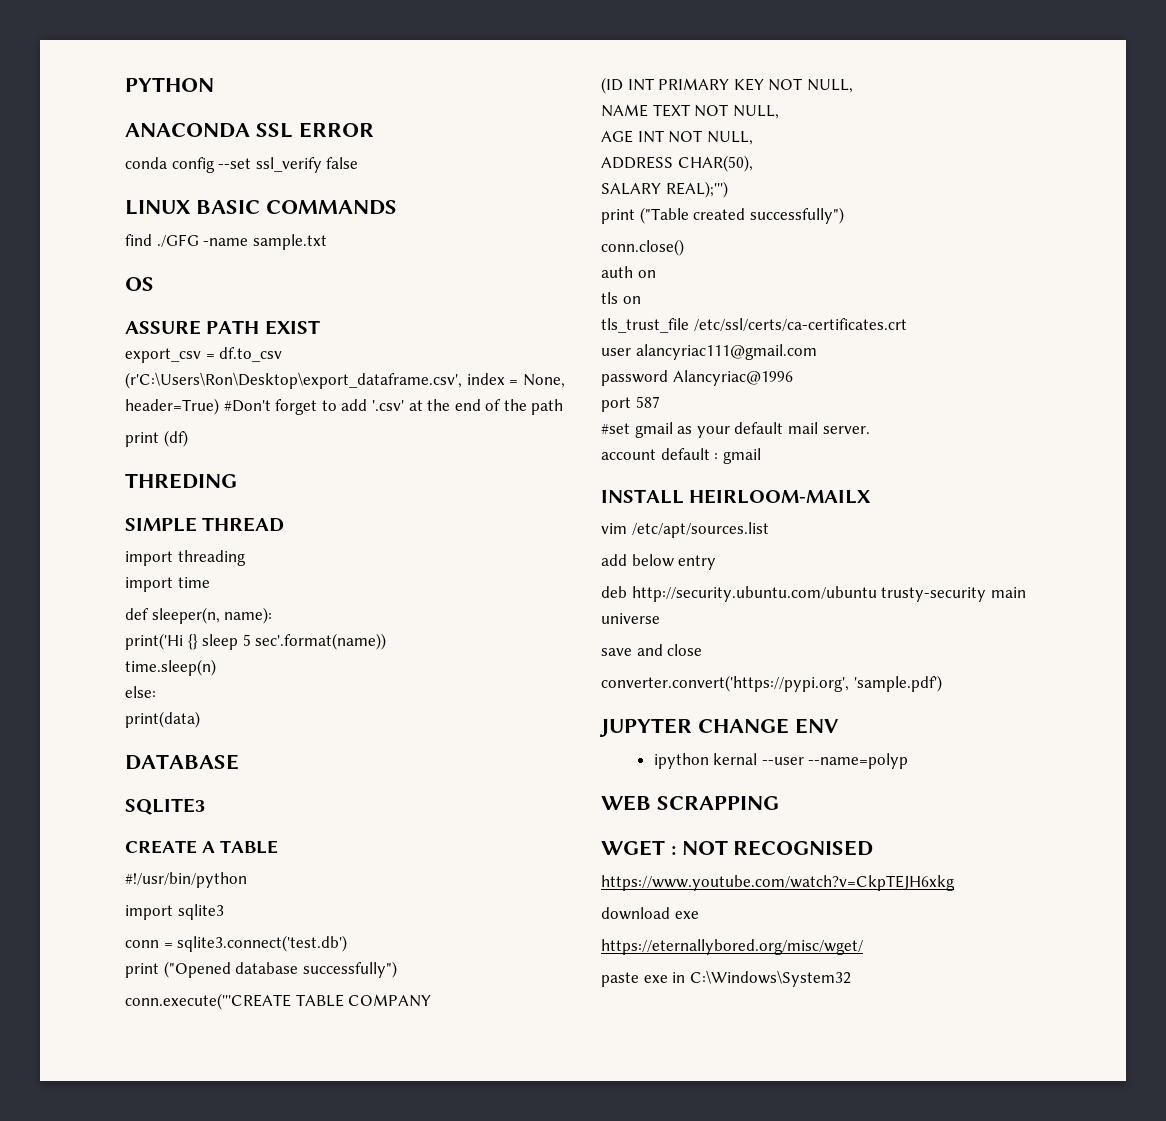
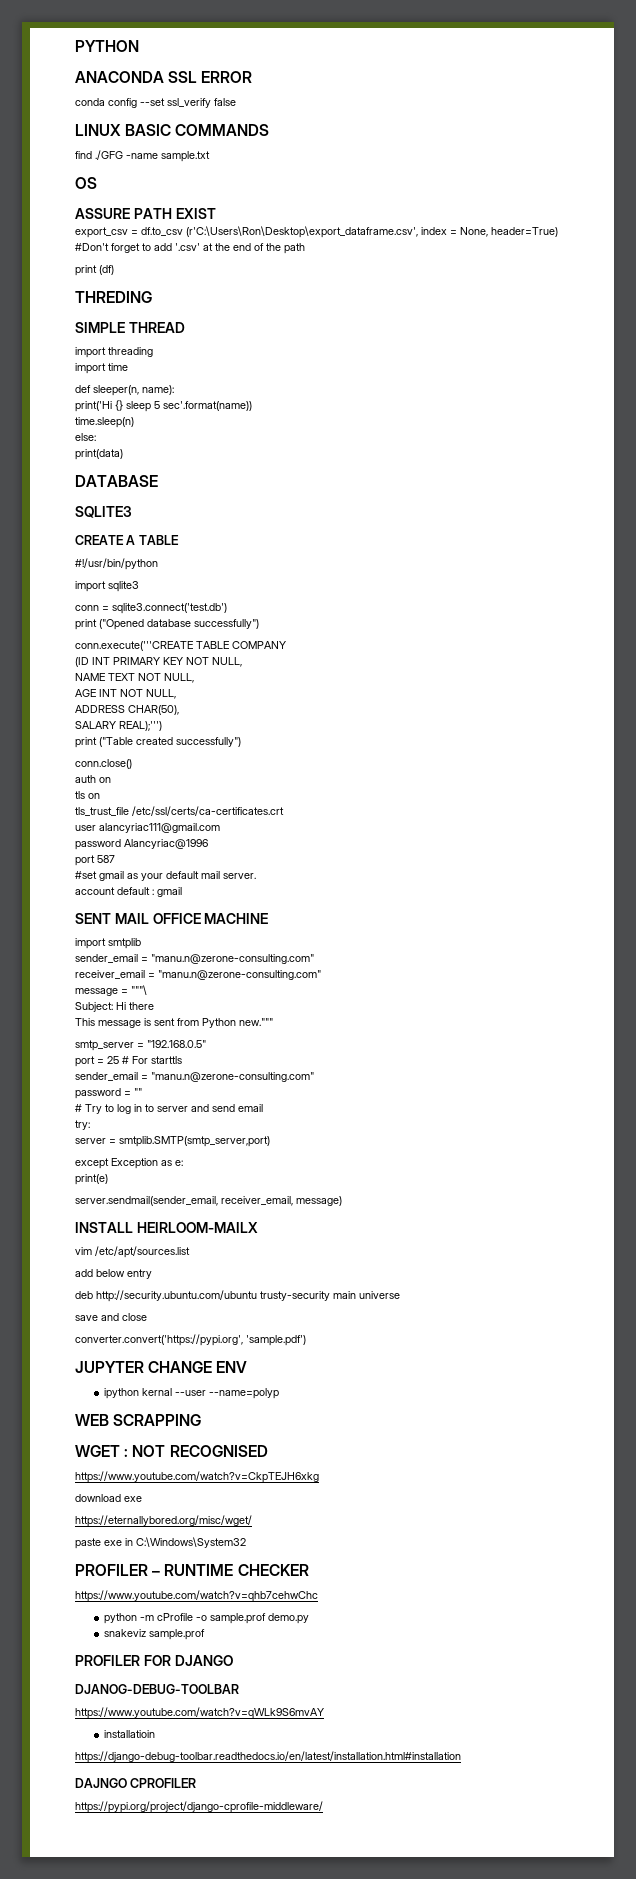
+ SENT MAIL OFFICE MACHINE
+ import smtplib
+ sender_email = "manu.n@zerone-consulting.com"
+ receiver_email = "manu.n@zerone-consulting.com"
+ message = """\
+ Subject: Hi there
+ This message is sent from Python new."""
+ smtp_server = "192.168.0.5"
+ port = 25 # For starttls
+ sender_email = "manu.n@zerone-consulting.com"
+ password = ""
+ # Try to log in to server and send email
+ try:
+ server = smtplib.SMTP(smtp_server,port)
+ except Exception as e:
+ print(e)
+ server.sendmail(sender_email, receiver_email, message)
+ PROFILER – RUNTIME CHECKER
+ https://www.youtube.com/watch?v=qhb7cehwChc
+ python -m cProfile -o sample.prof demo.py
+ snakeviz sample.prof
+ PROFILER FOR DJANGO
+ DJANOG-DEBUG-TOOLBAR
+ https://www.youtube.com/watch?v=qWLk9S6mvAY
+ installatioin
+ https://django-debug-toolbar.readthedocs.io/en/latest/installation.html#installation
+ DAJNGO CPROFILER
+ https://pypi.org/project/django-cprofile-middleware/

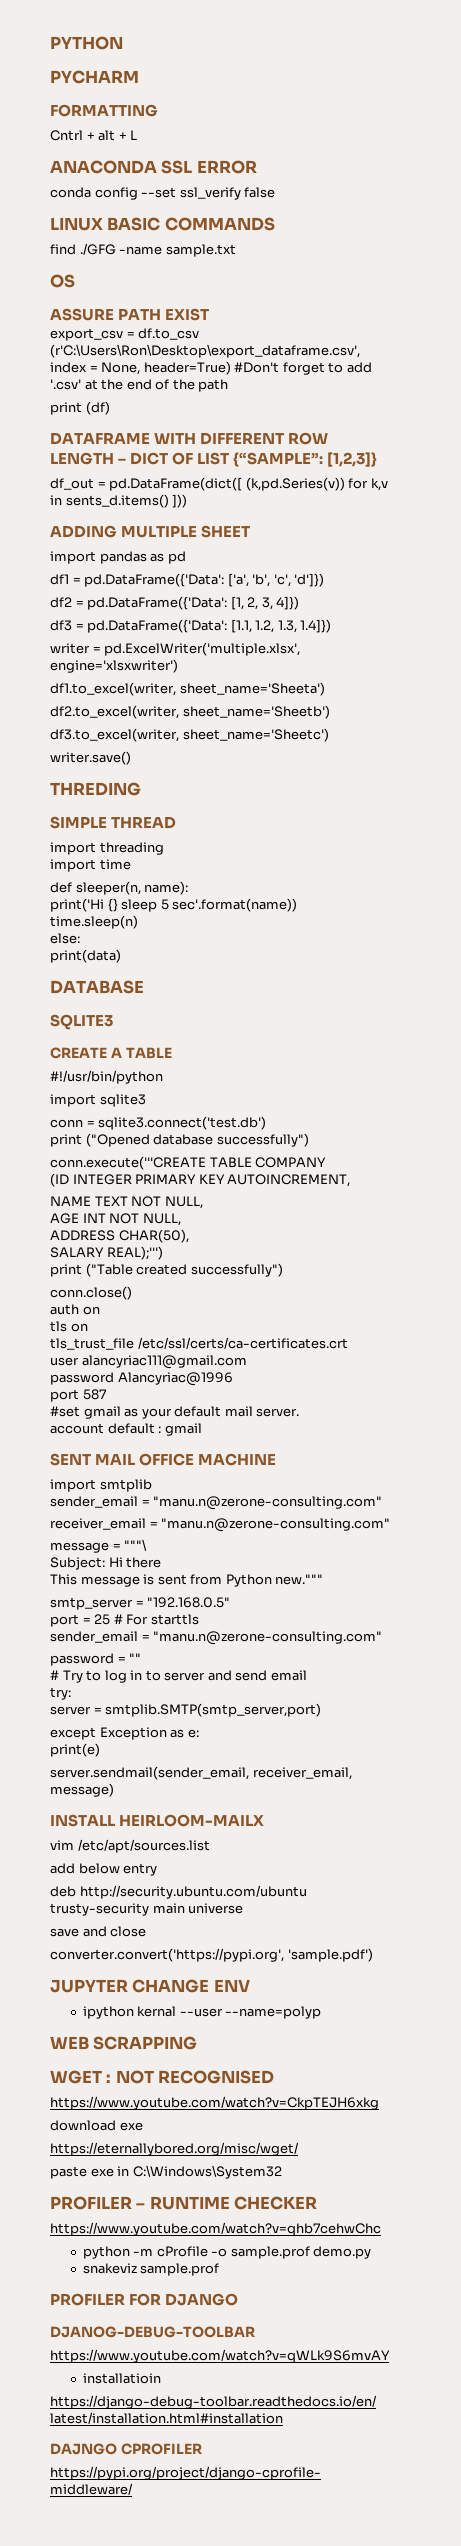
+ PYCHARM
+ FORMATTING
+ Cntrl + alt + L
+ DATAFRAME WITH DIFFERENT ROW LENGTH – DICT OF LIST {“SAMPLE”: [1,2,3]}
+ df_out = pd.DataFrame(dict([ (k,pd.Series(v)) for k,v in sents_d.items() ]))
+ ADDING MULTIPLE SHEET
+ import pandas as pd
+ df1 = pd.DataFrame({'Data': ['a', 'b', 'c', 'd']})
+ df2 = pd.DataFrame({'Data': [1, 2, 3, 4]})
+ df3 = pd.DataFrame({'Data': [1.1, 1.2, 1.3, 1.4]})
+ writer = pd.ExcelWriter('multiple.xlsx', engine='xlsxwriter')
+ df1.to_excel(writer, sheet_name='Sheeta')
+ df2.to_excel(writer, sheet_name='Sheetb')
+ df3.to_excel(writer, sheet_name='Sheetc')
+ writer.save()
- (ID INT PRIMARY KEY NOT NULL,
+ (ID INTEGER PRIMARY KEY AUTOINCREMENT,

